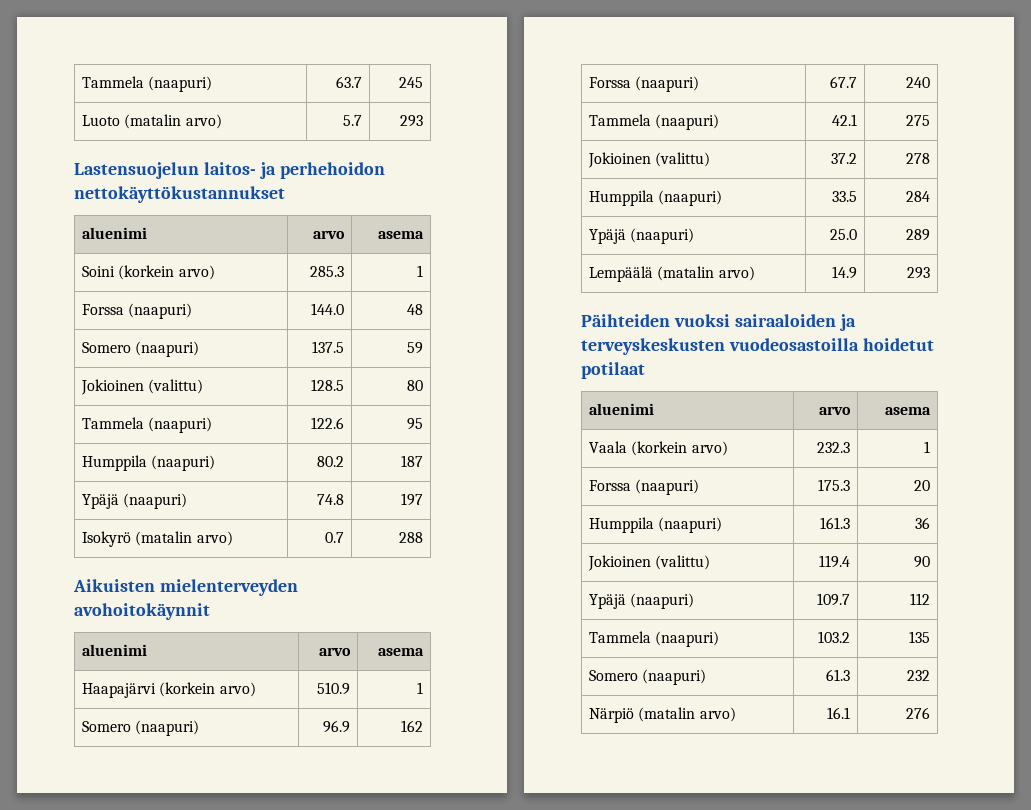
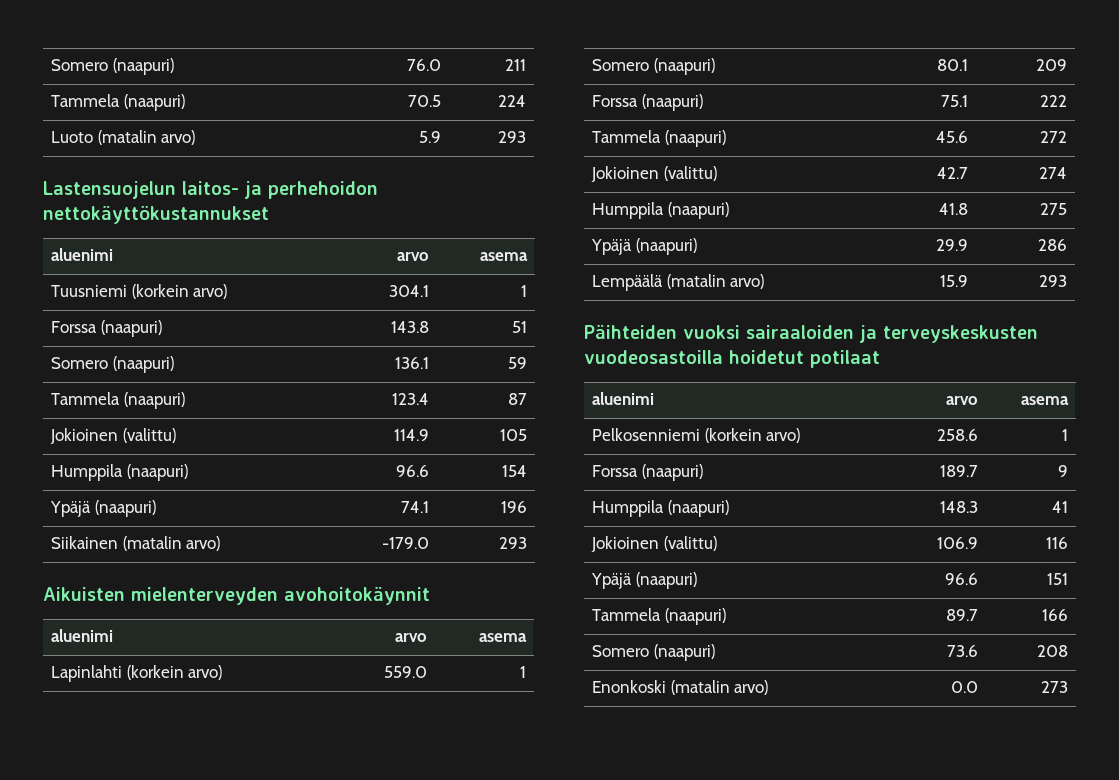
- Tammela (naapuri) | 63.7 | 245
+ Somero (naapuri) | 76.0 | 211
+ Tammela (naapuri) | 70.5 | 224
- Luoto (matalin arvo) | 5.7 | 293
+ Luoto (matalin arvo) | 5.9 | 293
- Soini (korkein arvo) | 285.3 | 1
- Forssa (naapuri) | 144.0 | 48
- Somero (naapuri) | 137.5 | 59
+ Tuusniemi (korkein arvo) | 304.1 | 1
+ Forssa (naapuri) | 143.8 | 51
+ Somero (naapuri) | 136.1 | 59
- Jokioinen (valittu) | 128.5 | 80
- Tammela (naapuri) | 122.6 | 95
- Humppila (naapuri) | 80.2 | 187
- Ypäjä (naapuri) | 74.8 | 197
- Isokyrö (matalin arvo) | 0.7 | 288
+ Tammela (naapuri) | 123.4 | 87
+ Jokioinen (valittu) | 114.9 | 105
+ Humppila (naapuri) | 96.6 | 154
+ Ypäjä (naapuri) | 74.1 | 196
+ Siikainen (matalin arvo) | -179.0 | 293
- Haapajärvi (korkein arvo) | 510.9 | 1
+ Lapinlahti (korkein arvo) | 559.0 | 1
- Somero (naapuri) | 96.9 | 162
- Forssa (naapuri) | 67.7 | 240
- Tammela (naapuri) | 42.1 | 275
- Jokioinen (valittu) | 37.2 | 278
- Humppila (naapuri) | 33.5 | 284
- Ypäjä (naapuri) | 25.0 | 289
+ Somero (naapuri) | 80.1 | 209
+ Forssa (naapuri) | 75.1 | 222
+ Tammela (naapuri) | 45.6 | 272
+ Jokioinen (valittu) | 42.7 | 274
+ Humppila (naapuri) | 41.8 | 275
+ Ypäjä (naapuri) | 29.9 | 286
- Lempäälä (matalin arvo) | 14.9 | 293
+ Lempäälä (matalin arvo) | 15.9 | 293
- Vaala (korkein arvo) | 232.3 | 1
- Forssa (naapuri) | 175.3 | 20
- Humppila (naapuri) | 161.3 | 36
- Jokioinen (valittu) | 119.4 | 90
- Ypäjä (naapuri) | 109.7 | 112
- Tammela (naapuri) | 103.2 | 135
- Somero (naapuri) | 61.3 | 232
- Närpiö (matalin arvo) | 16.1 | 276
+ Pelkosenniemi (korkein arvo) | 258.6 | 1
+ Forssa (naapuri) | 189.7 | 9
+ Humppila (naapuri) | 148.3 | 41
+ Jokioinen (valittu) | 106.9 | 116
+ Ypäjä (naapuri) | 96.6 | 151
+ Tammela (naapuri) | 89.7 | 166
+ Somero (naapuri) | 73.6 | 208
+ Enonkoski (matalin arvo) | 0.0 | 273

